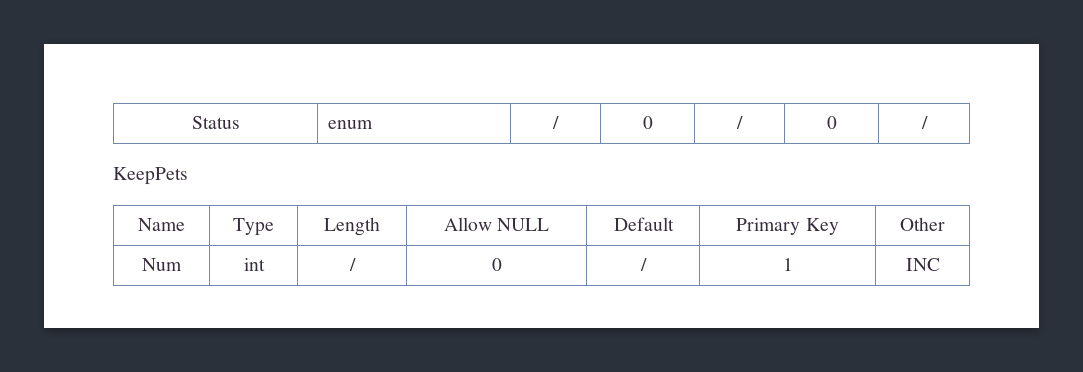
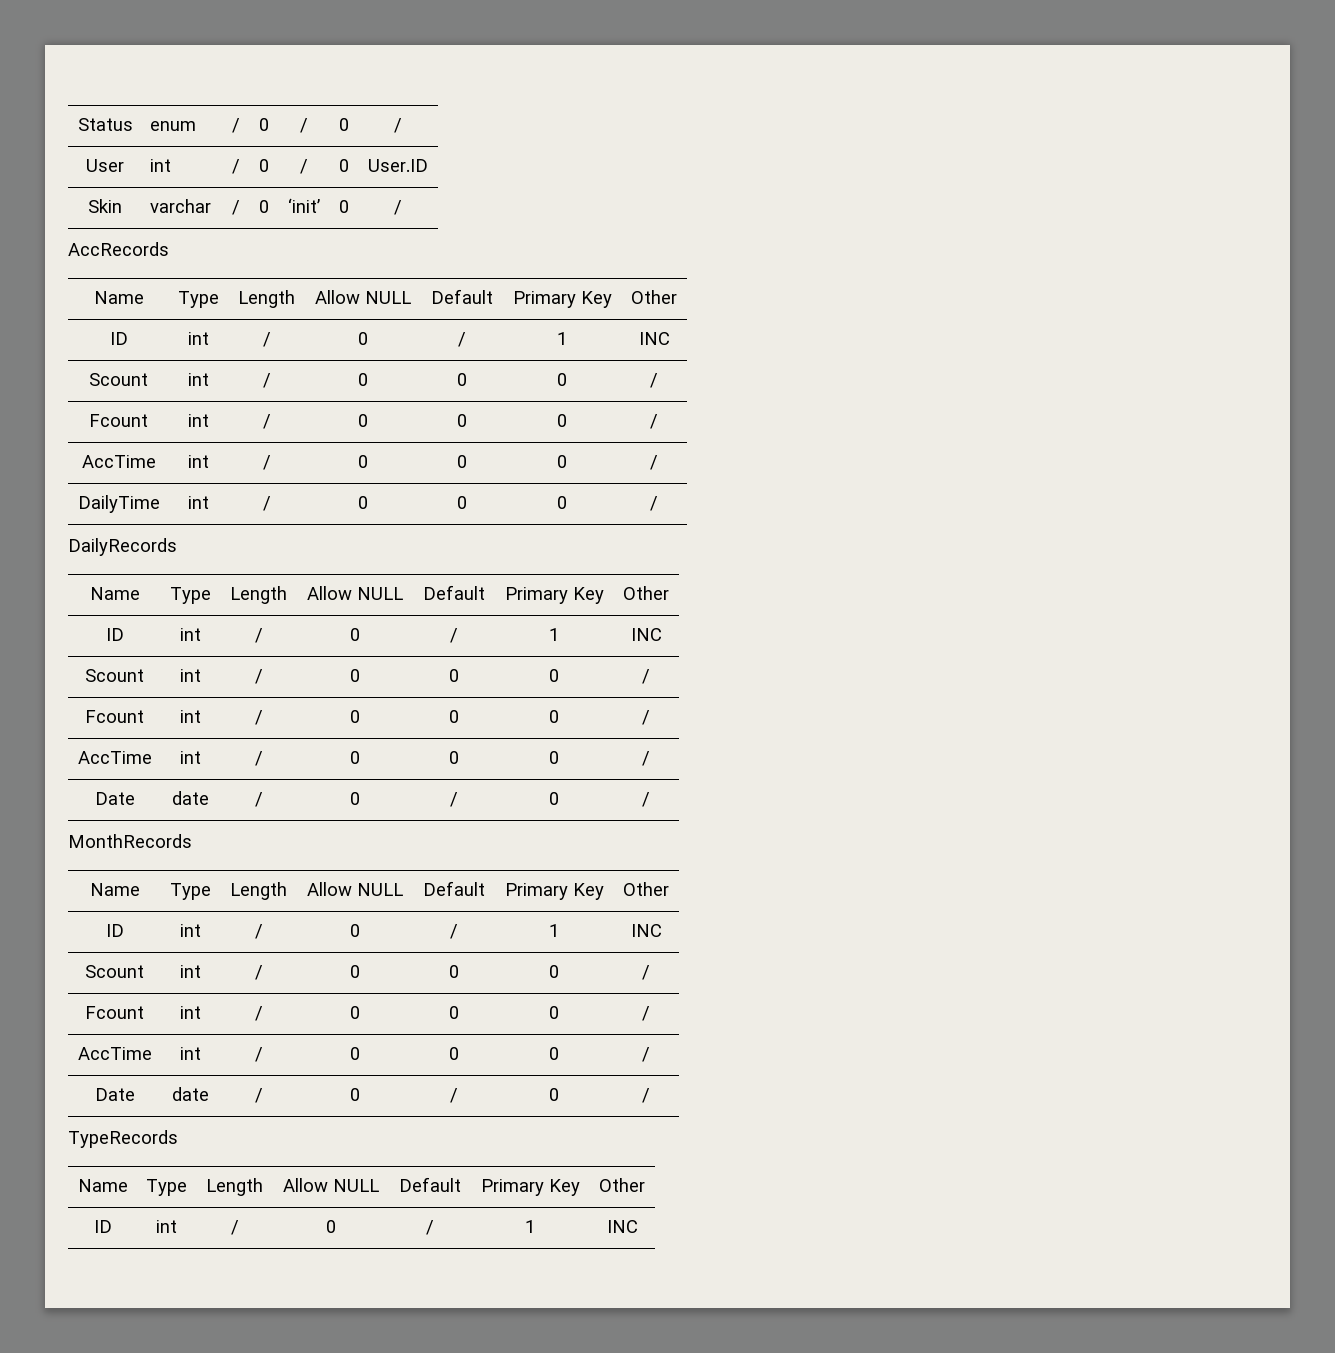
- KeepPets
+ User | int | / | 0 | / | 0 | User.ID
+ Skin | varchar | / | 0 | ‘init’ | 0 | /
+ AccRecords
  Name | Type | Length | Allow NULL | Default | Primary Key | Other
- Num | int | / | 0 | / | 1 | INC
+ ID | int | / | 0 | / | 1 | INC
+ Scount | int | / | 0 | 0 | 0 | /
+ Fcount | int | / | 0 | 0 | 0 | /
+ AccTime | int | / | 0 | 0 | 0 | /
+ DailyTime | int | / | 0 | 0 | 0 | /
+ DailyRecords
+ Name | Type | Length | Allow NULL | Default | Primary Key | Other
+ ID | int | / | 0 | / | 1 | INC
+ Scount | int | / | 0 | 0 | 0 | /
+ Fcount | int | / | 0 | 0 | 0 | /
+ AccTime | int | / | 0 | 0 | 0 | /
+ Date | date | / | 0 | / | 0 | /
+ MonthRecords
+ Name | Type | Length | Allow NULL | Default | Primary Key | Other
+ ID | int | / | 0 | / | 1 | INC
+ Scount | int | / | 0 | 0 | 0 | /
+ Fcount | int | / | 0 | 0 | 0 | /
+ AccTime | int | / | 0 | 0 | 0 | /
+ Date | date | / | 0 | / | 0 | /
+ TypeRecords
+ Name | Type | Length | Allow NULL | Default | Primary Key | Other
+ ID | int | / | 0 | / | 1 | INC

